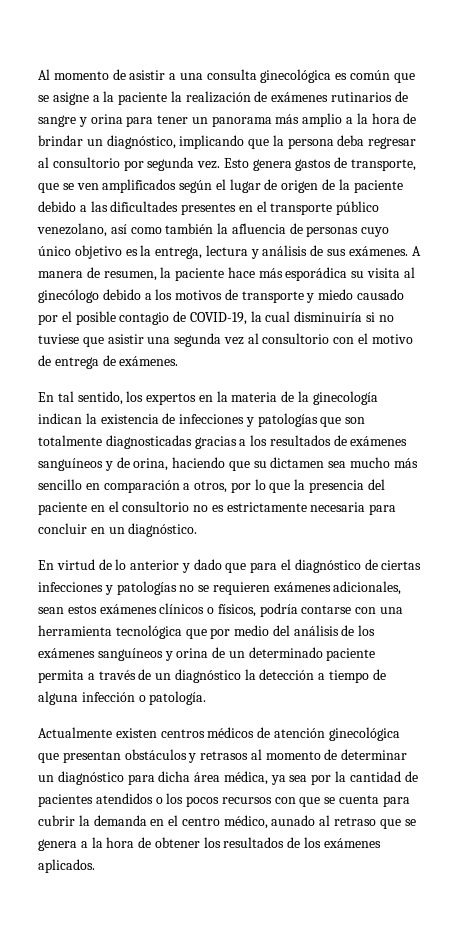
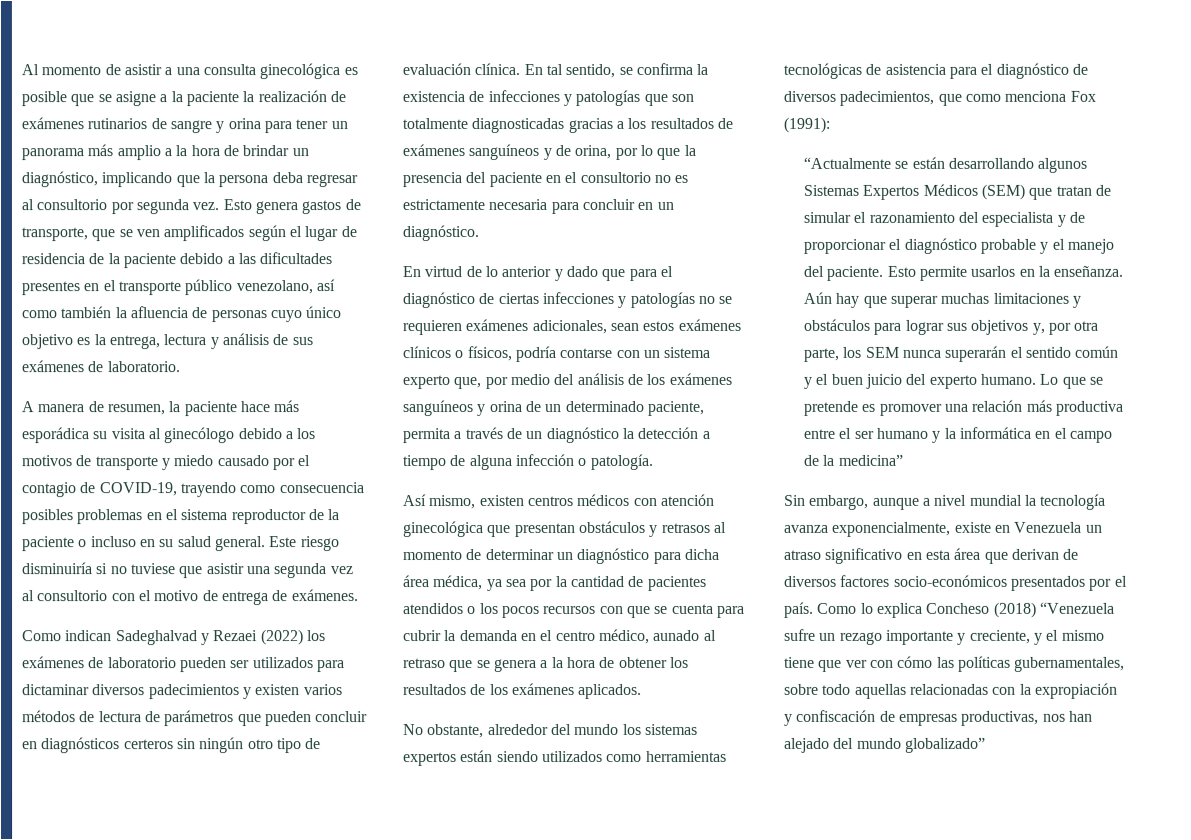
- Al momento de asistir a una consulta ginecológica es común que se asigne a la paciente la realización de exámenes rutinarios de sangre y orina para tener un panorama más amplio a la hora de brindar un diagnóstico, implicando que la persona deba regresar al consultorio por segunda vez.
+ Al momento de asistir a una consulta ginecológica es posible que se asigne a la paciente la realización de exámenes rutinarios de sangre y orina para tener un panorama más amplio a la hora de brindar un diagnóstico, implicando que la persona deba regresar al consultorio por segunda vez.
- Esto genera gastos de transporte, que se ven amplificados según el lugar de origen de la paciente debido a las dificultades presentes en el transporte público venezolano, así como también la afluencia de personas cuyo único objetivo es la entrega, lectura y análisis de sus exámenes. A manera de resumen, la paciente hace más esporádica su visita al ginecólogo debido a los motivos de transporte y miedo causado por el posible contagio de COVID-19, la cual disminuiría si no tuviese que asistir una segunda vez al consultorio con el motivo de entrega de exámenes.
+ Esto genera gastos de transporte, que se ven amplificados según el lugar de residencia de la paciente debido a las dificultades presentes en el transporte público venezolano, así como también la afluencia de personas cuyo único objetivo es la entrega, lectura y análisis de sus exámenes de laboratorio.
+ A manera de resumen, la paciente hace más esporádica su visita al ginecólogo debido a los motivos de transporte y miedo causado por el contagio de COVID-19, trayendo como consecuencia posibles problemas en el sistema reproductor de la paciente o incluso en su salud general. Este riesgo disminuiría si no tuviese que asistir una segunda vez al consultorio con el motivo de entrega de exámenes.
- En tal sentido, los expertos en la materia de la ginecología indican la existencia de infecciones y patologías que son totalmente diagnosticadas gracias a los resultados de exámenes sanguíneos y de orina, haciendo que su dictamen sea mucho más sencillo en comparación a otros, por lo que la presencia del paciente en el consultorio no es estrictamente necesaria para concluir en un diagnóstico.
+ Como indican Sadeghalvad y Rezaei (2022) los exámenes de laboratorio pueden ser utilizados para dictaminar diversos padecimientos y existen varios métodos de lectura de parámetros que pueden concluir en diagnósticos certeros sin ningún otro tipo de evaluación clínica. En tal sentido, se confirma la existencia de infecciones y patologías que son totalmente diagnosticadas gracias a los resultados de exámenes sanguíneos y de orina, por lo que la presencia del paciente en el consultorio no es estrictamente necesaria para concluir en un diagnóstico.
- En virtud de lo anterior y dado que para el diagnóstico de ciertas infecciones y patologías no se requieren exámenes adicionales, sean estos exámenes clínicos o físicos, podría contarse con una herramienta tecnológica que por medio del análisis de los exámenes sanguíneos y orina de un determinado paciente permita a través de un diagnóstico la detección a tiempo de alguna infección o patología.
+ En virtud de lo anterior y dado que para el diagnóstico de ciertas infecciones y patologías no se requieren exámenes adicionales, sean estos exámenes clínicos o físicos, podría contarse con un sistema experto que, por medio del análisis de los exámenes sanguíneos y orina de un determinado paciente, permita a través de un diagnóstico la detección a tiempo de alguna infección o patología.
- Actualmente existen centros médicos de atención ginecológica que presentan obstáculos y retrasos al momento de determinar un diagnóstico para dicha área médica, ya sea por la cantidad de pacientes atendidos o los pocos recursos con que se cuenta para cubrir la demanda en el centro médico, aunado al retraso que se genera a la hora de obtener los resultados de los exámenes aplicados.
+ Así mismo, existen centros médicos con atención ginecológica que presentan obstáculos y retrasos al momento de determinar un diagnóstico para dicha área médica, ya sea por la cantidad de pacientes atendidos o los pocos recursos con que se cuenta para cubrir la demanda en el centro médico, aunado al retraso que se genera a la hora de obtener los resultados de los exámenes aplicados.
+ No obstante, alrededor del mundo los sistemas expertos están siendo utilizados como herramientas tecnológicas de asistencia para el diagnóstico de diversos padecimientos, que como menciona Fox (1991):
+ “Actualmente se están desarrollando algunos Sistemas Expertos Médicos (SEM) que tratan de simular el razonamiento del especialista y de proporcionar el diagnóstico probable y el manejo del paciente. Esto permite usarlos en la enseñanza. Aún hay que superar muchas limitaciones y obstáculos para lograr sus objetivos y, por otra parte, los SEM nunca superarán el sentido común y el buen juicio del experto humano. Lo que se pretende es promover una relación más productiva entre el ser humano y la informática en el campo de la medicina”
+ Sin embargo, aunque a nivel mundial la tecnología avanza exponencialmente, existe en Venezuela un atraso significativo en esta área que derivan de diversos factores socio-económicos presentados por el país. Como lo explica Concheso (2018) “Venezuela sufre un rezago importante y creciente, y el mismo tiene que ver con cómo las políticas gubernamentales, sobre todo aquellas relacionadas con la expropiación y confiscación de empresas productivas, nos han alejado del mundo globalizado”

